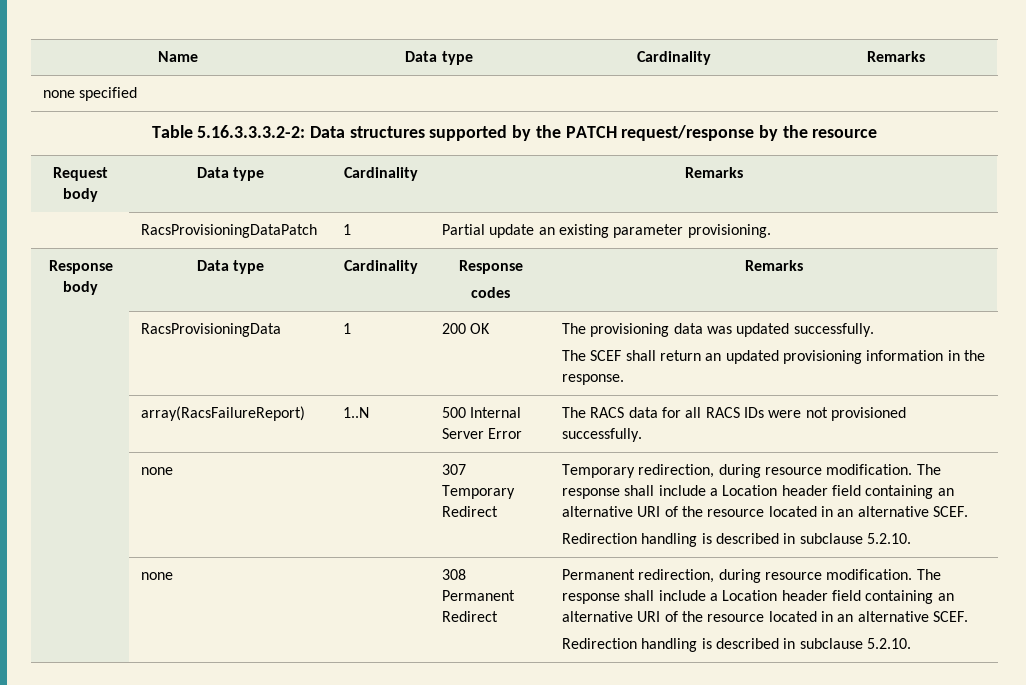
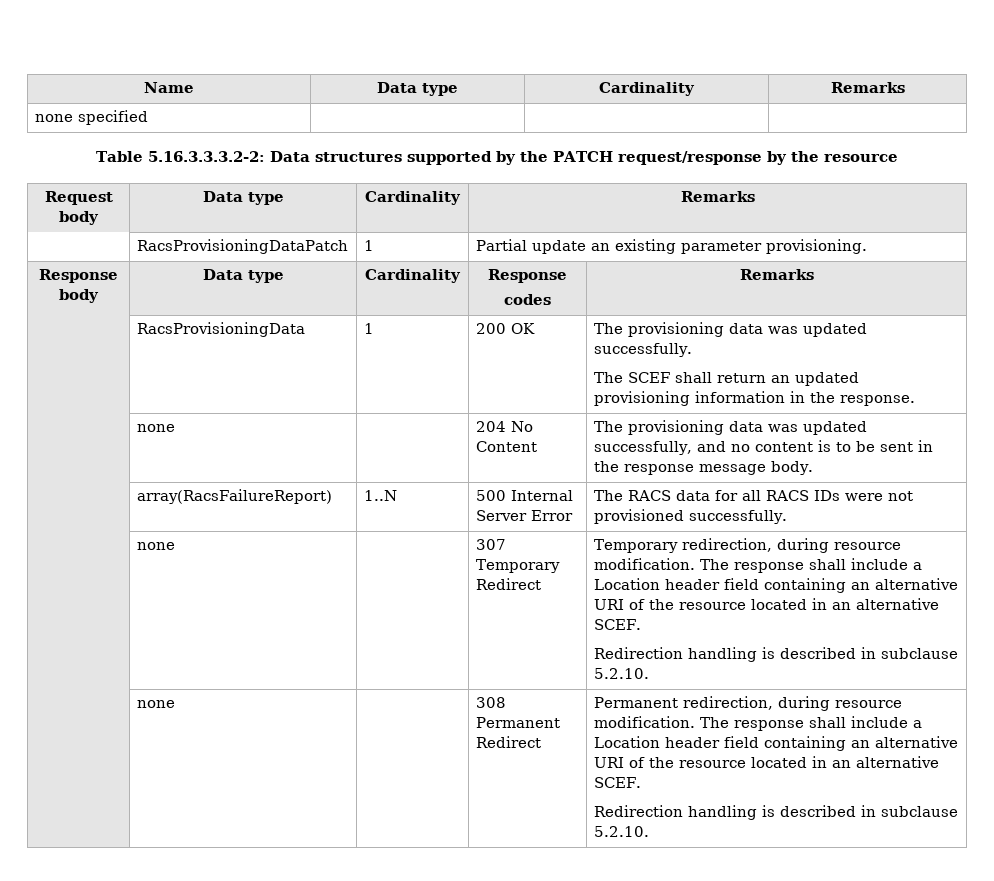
+ | none | | 204 No Content | The provisioning data was updated successfully, and no content is to be sent in the response message body.

